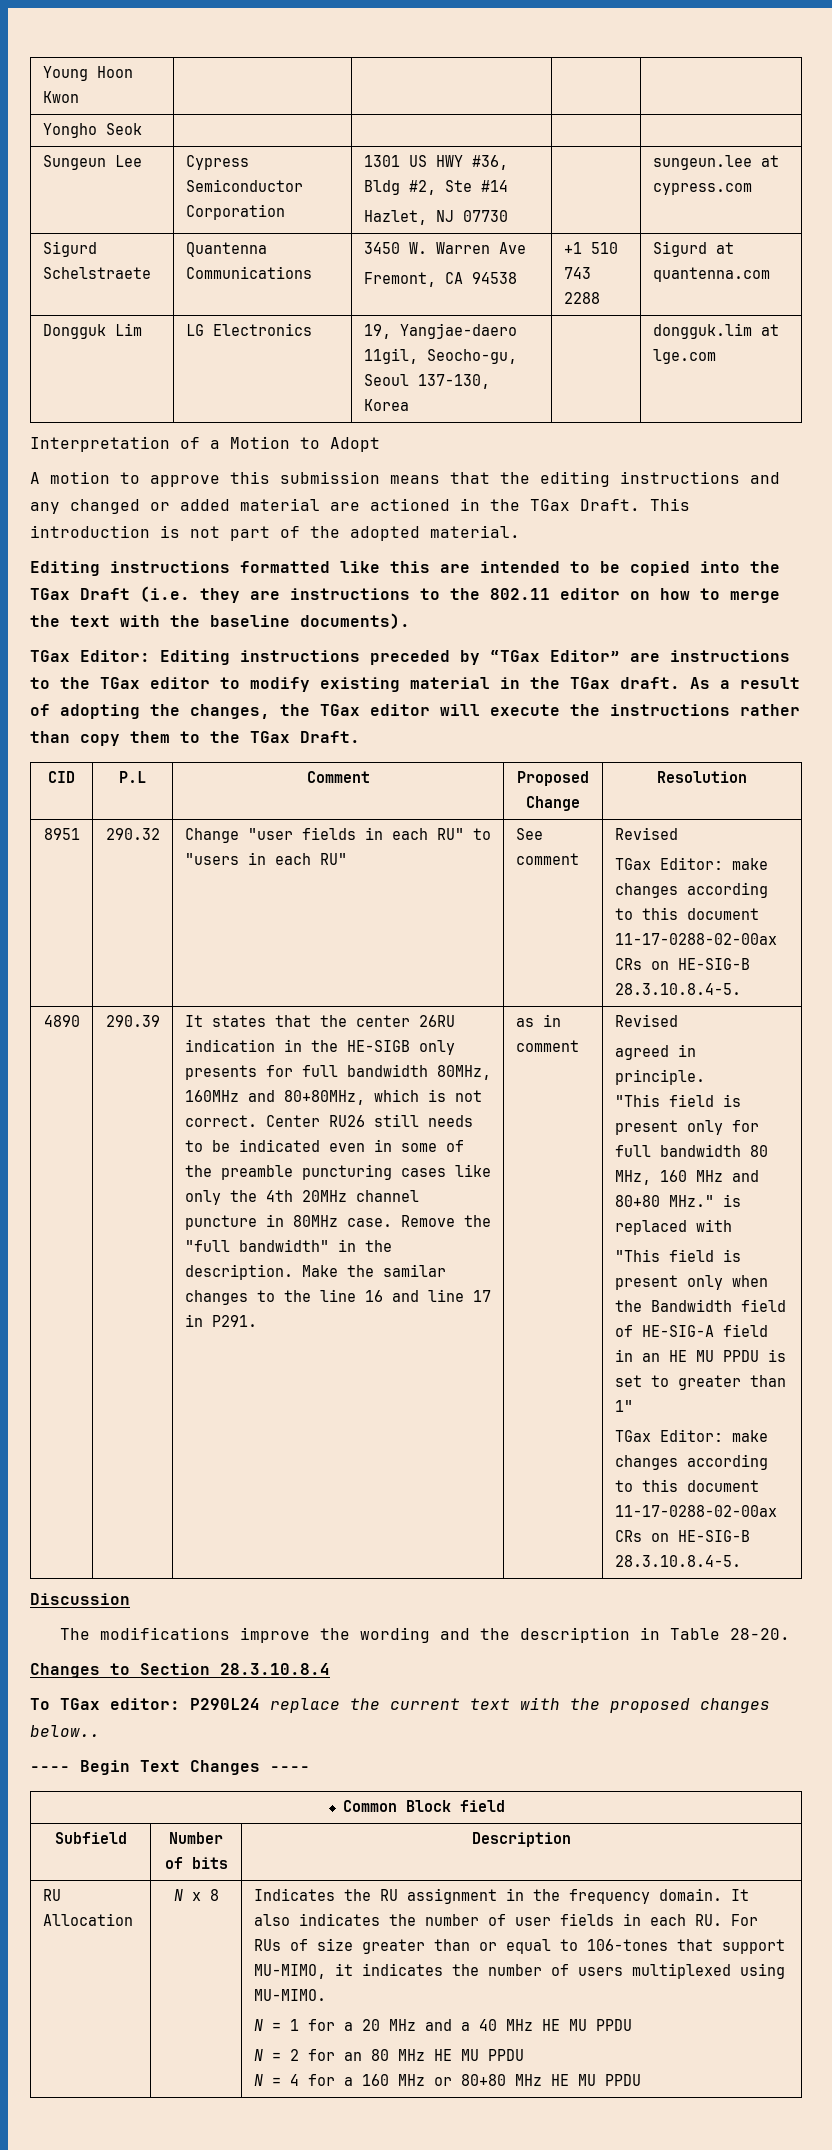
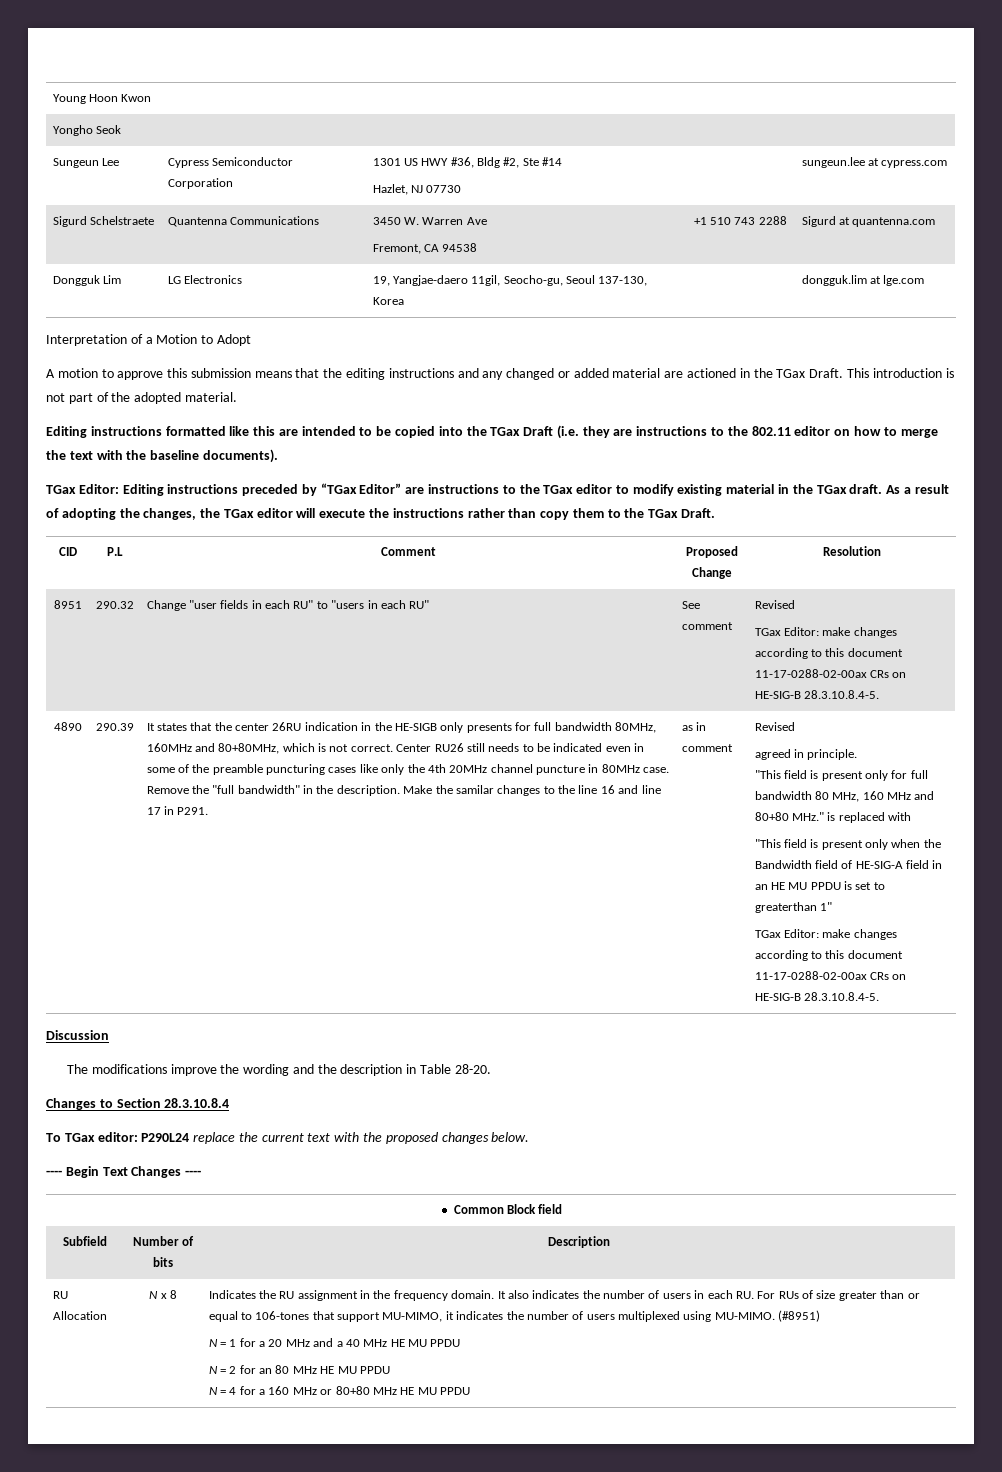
- "This field is present only when the Bandwidth field of HE-SIG-A field in an HE MU PPDU is set to greater than 1"
+ "This field is present only when the Bandwidth field of HE-SIG-A field in an HE MU PPDU is set to greaterthan 1"
- To TGax editor: P290L24 replace the current text with the proposed changes below..
+ To TGax editor: P290L24 replace the current text with the proposed changes below.
- It also indicates the number of user fields in each RU. For RUs of size greater than or equal to 106-tones that support MU-MIMO, it indicates the number of users multiplexed using MU-MIMO.
+ It also indicates the number of users in each RU. For RUs of size greater than or equal to 106-tones that support MU-MIMO, it indicates the number of users multiplexed using MU-MIMO. (#8951)

